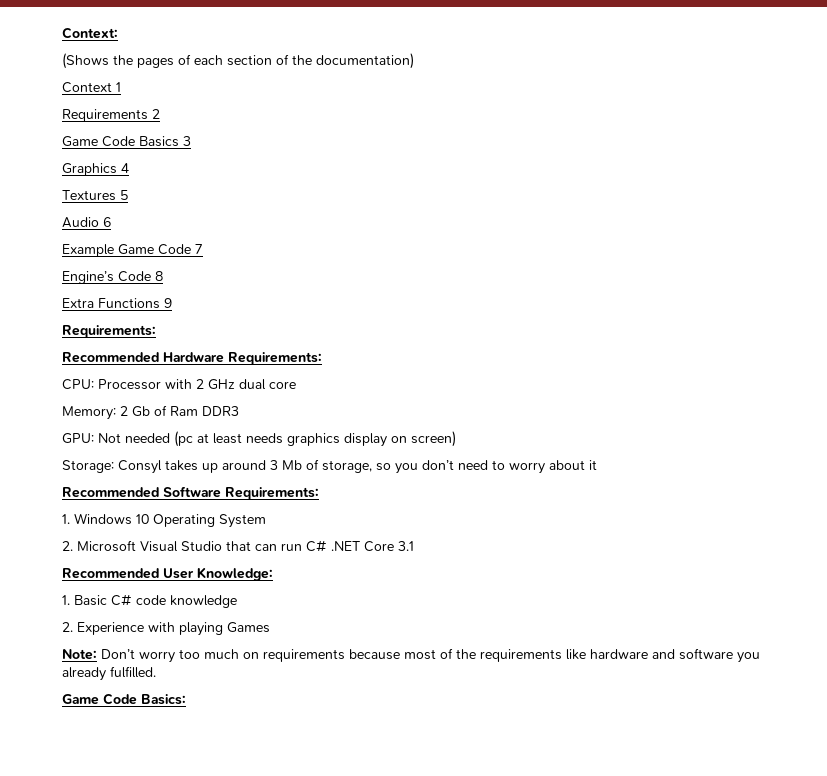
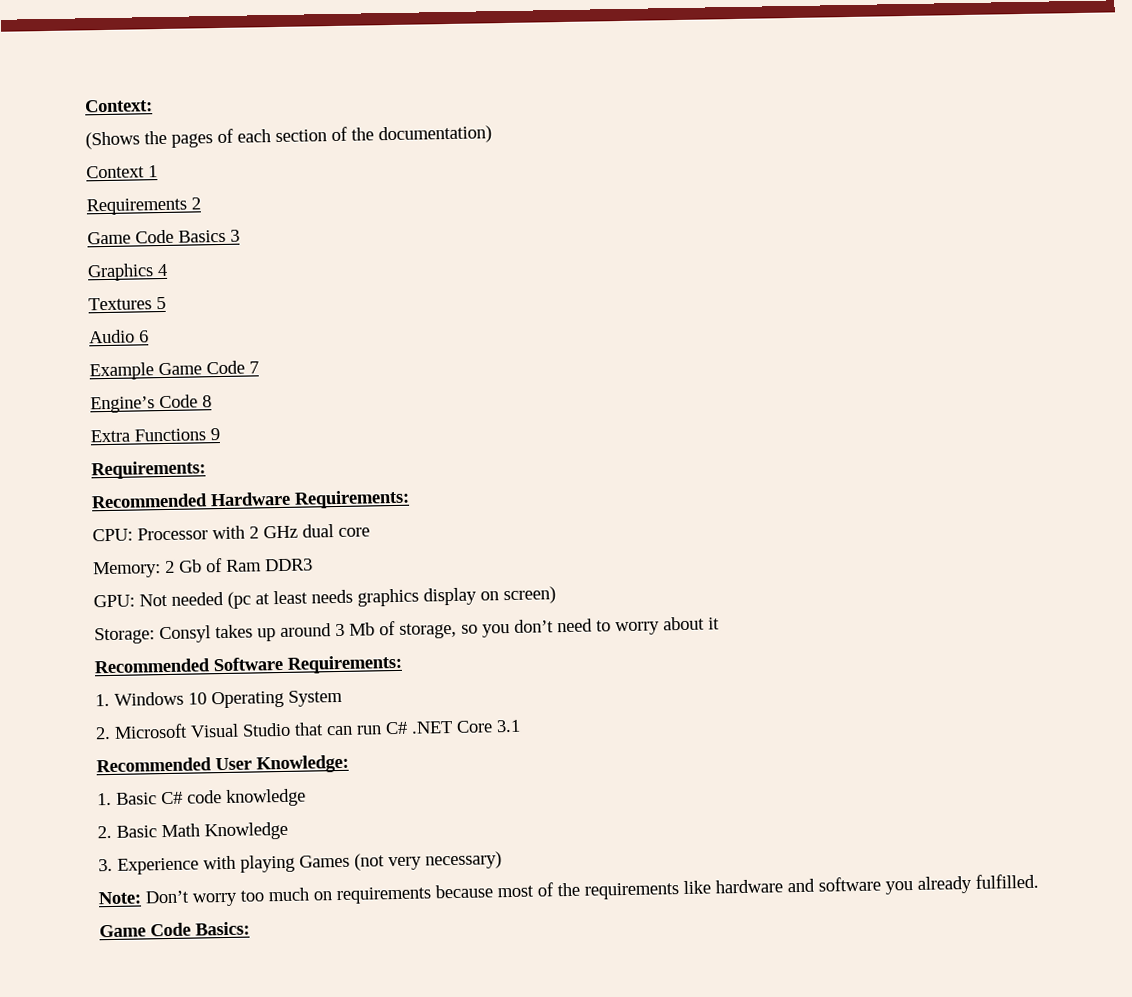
- 2. Experience with playing Games
+ 2. Basic Math Knowledge
+ 3. Experience with playing Games (not very necessary)

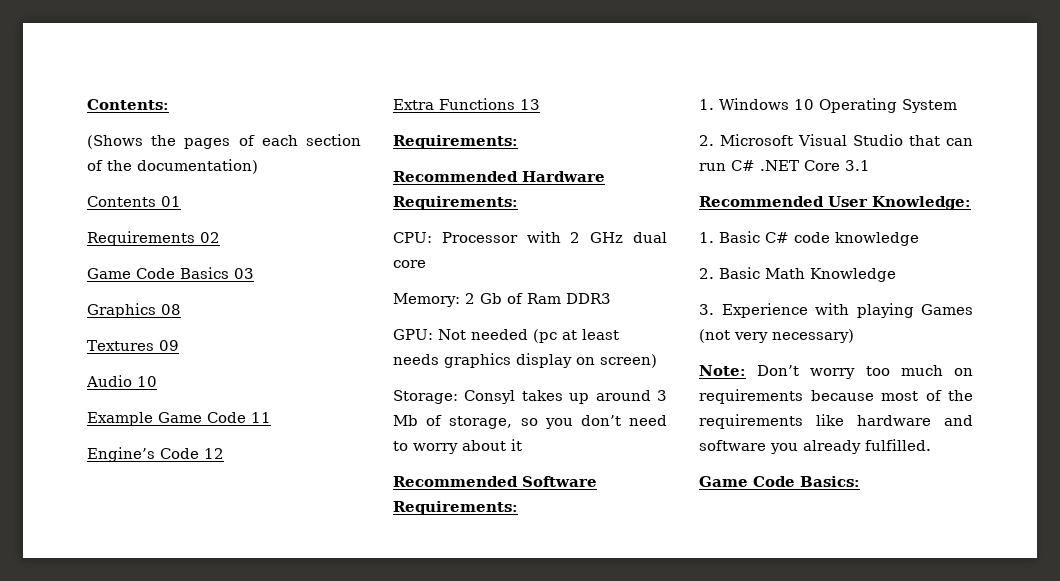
- Context:
+ Contents:
- Context 1
+ Contents 01
- Requirements 2
+ Requirements 02
- Game Code Basics 3
+ Game Code Basics 03
- Graphics 4
+ Graphics 08
- Textures 5
+ Textures 09
- Audio 6
+ Audio 10
- Example Game Code 7
+ Example Game Code 11
- Engine’s Code 8
+ Engine’s Code 12
- Extra Functions 9
+ Extra Functions 13

